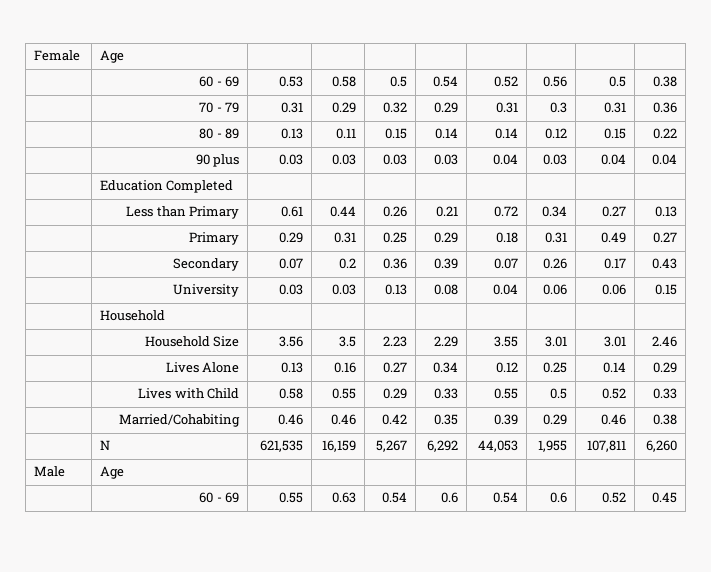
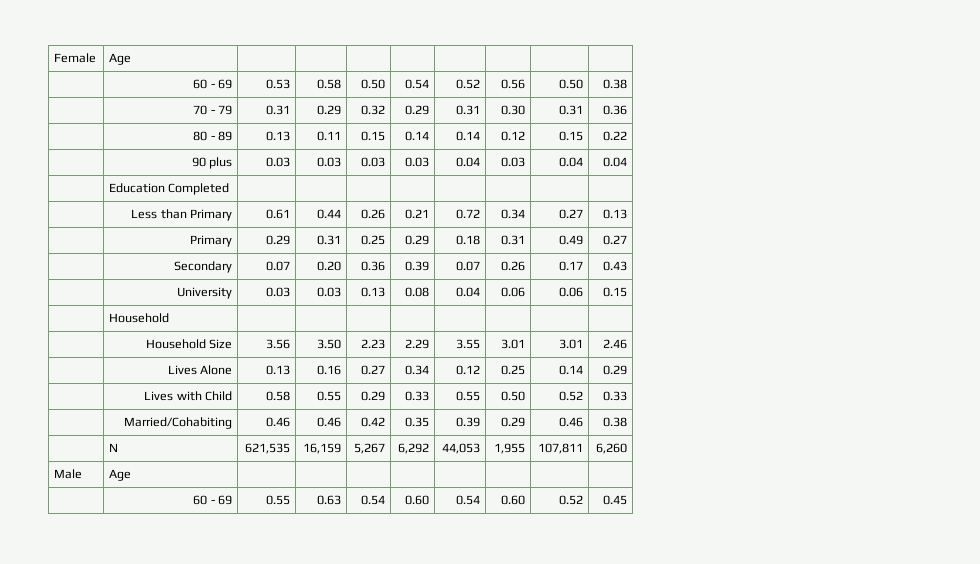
- | 60 - 69 | 0.53 | 0.58 | 0.5 | 0.54 | 0.52 | 0.56 | 0.5 | 0.38
+ | 60 - 69 | 0.53 | 0.58 | 0.50 | 0.54 | 0.52 | 0.56 | 0.50 | 0.38
- | 70 - 79 | 0.31 | 0.29 | 0.32 | 0.29 | 0.31 | 0.3 | 0.31 | 0.36
+ | 70 - 79 | 0.31 | 0.29 | 0.32 | 0.29 | 0.31 | 0.30 | 0.31 | 0.36
- | Secondary | 0.07 | 0.2 | 0.36 | 0.39 | 0.07 | 0.26 | 0.17 | 0.43
+ | Secondary | 0.07 | 0.20 | 0.36 | 0.39 | 0.07 | 0.26 | 0.17 | 0.43
- | Household Size | 3.56 | 3.5 | 2.23 | 2.29 | 3.55 | 3.01 | 3.01 | 2.46
+ | Household Size | 3.56 | 3.50 | 2.23 | 2.29 | 3.55 | 3.01 | 3.01 | 2.46
- | Lives with Child | 0.58 | 0.55 | 0.29 | 0.33 | 0.55 | 0.5 | 0.52 | 0.33
+ | Lives with Child | 0.58 | 0.55 | 0.29 | 0.33 | 0.55 | 0.50 | 0.52 | 0.33
- | 60 - 69 | 0.55 | 0.63 | 0.54 | 0.6 | 0.54 | 0.6 | 0.52 | 0.45
+ | 60 - 69 | 0.55 | 0.63 | 0.54 | 0.60 | 0.54 | 0.60 | 0.52 | 0.45

